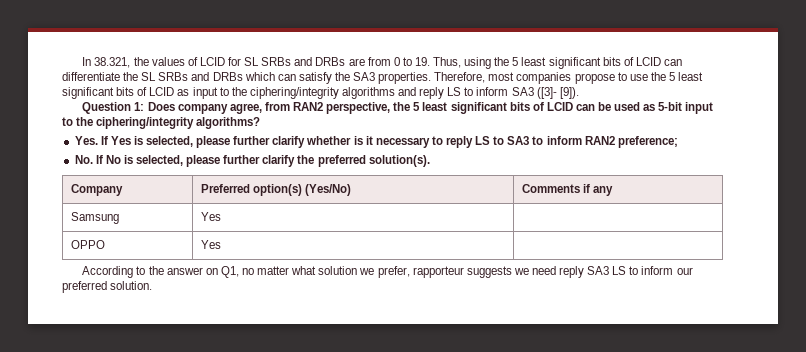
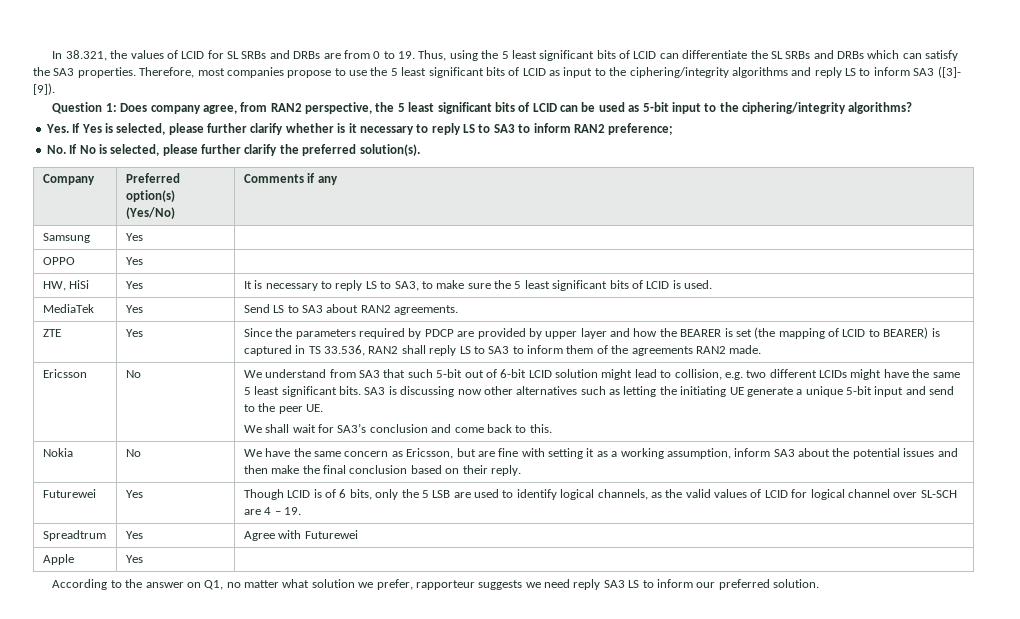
+ HW, HiSi | Yes | It is necessary to reply LS to SA3, to make sure the 5 least significant bits of LCID is used.
+ MediaTek | Yes | Send LS to SA3 about RAN2 agreements.
+ ZTE | Yes | Since the parameters required by PDCP are provided by upper layer and how the BEARER is set (the mapping of LCID to BEARER) is captured in TS 33.536, RAN2 shall reply LS to SA3 to inform them of the agreements RAN2 made.
+ Ericsson | No | We understand from SA3 that such 5-bit out of 6-bit LCID solution might lead to collision, e.g. two different LCIDs might have the same 5 least significant bits. SA3 is discussing now other alternatives such as letting the initiating UE generate a unique 5-bit input and send to the peer UE.
+ We shall wait for SA3’s conclusion and come back to this.
+ Nokia | No | We have the same concern as Ericsson, but are fine with setting it as a working assumption, inform SA3 about the potential issues and then make the final conclusion based on their reply.
+ Futurewei | Yes | Though LCID is of 6 bits, only the 5 LSB are used to identify logical channels, as the valid values of LCID for logical channel over SL-SCH are 4 – 19.
+ Spreadtrum | Yes | Agree with Futurewei
+ Apple | Yes |

